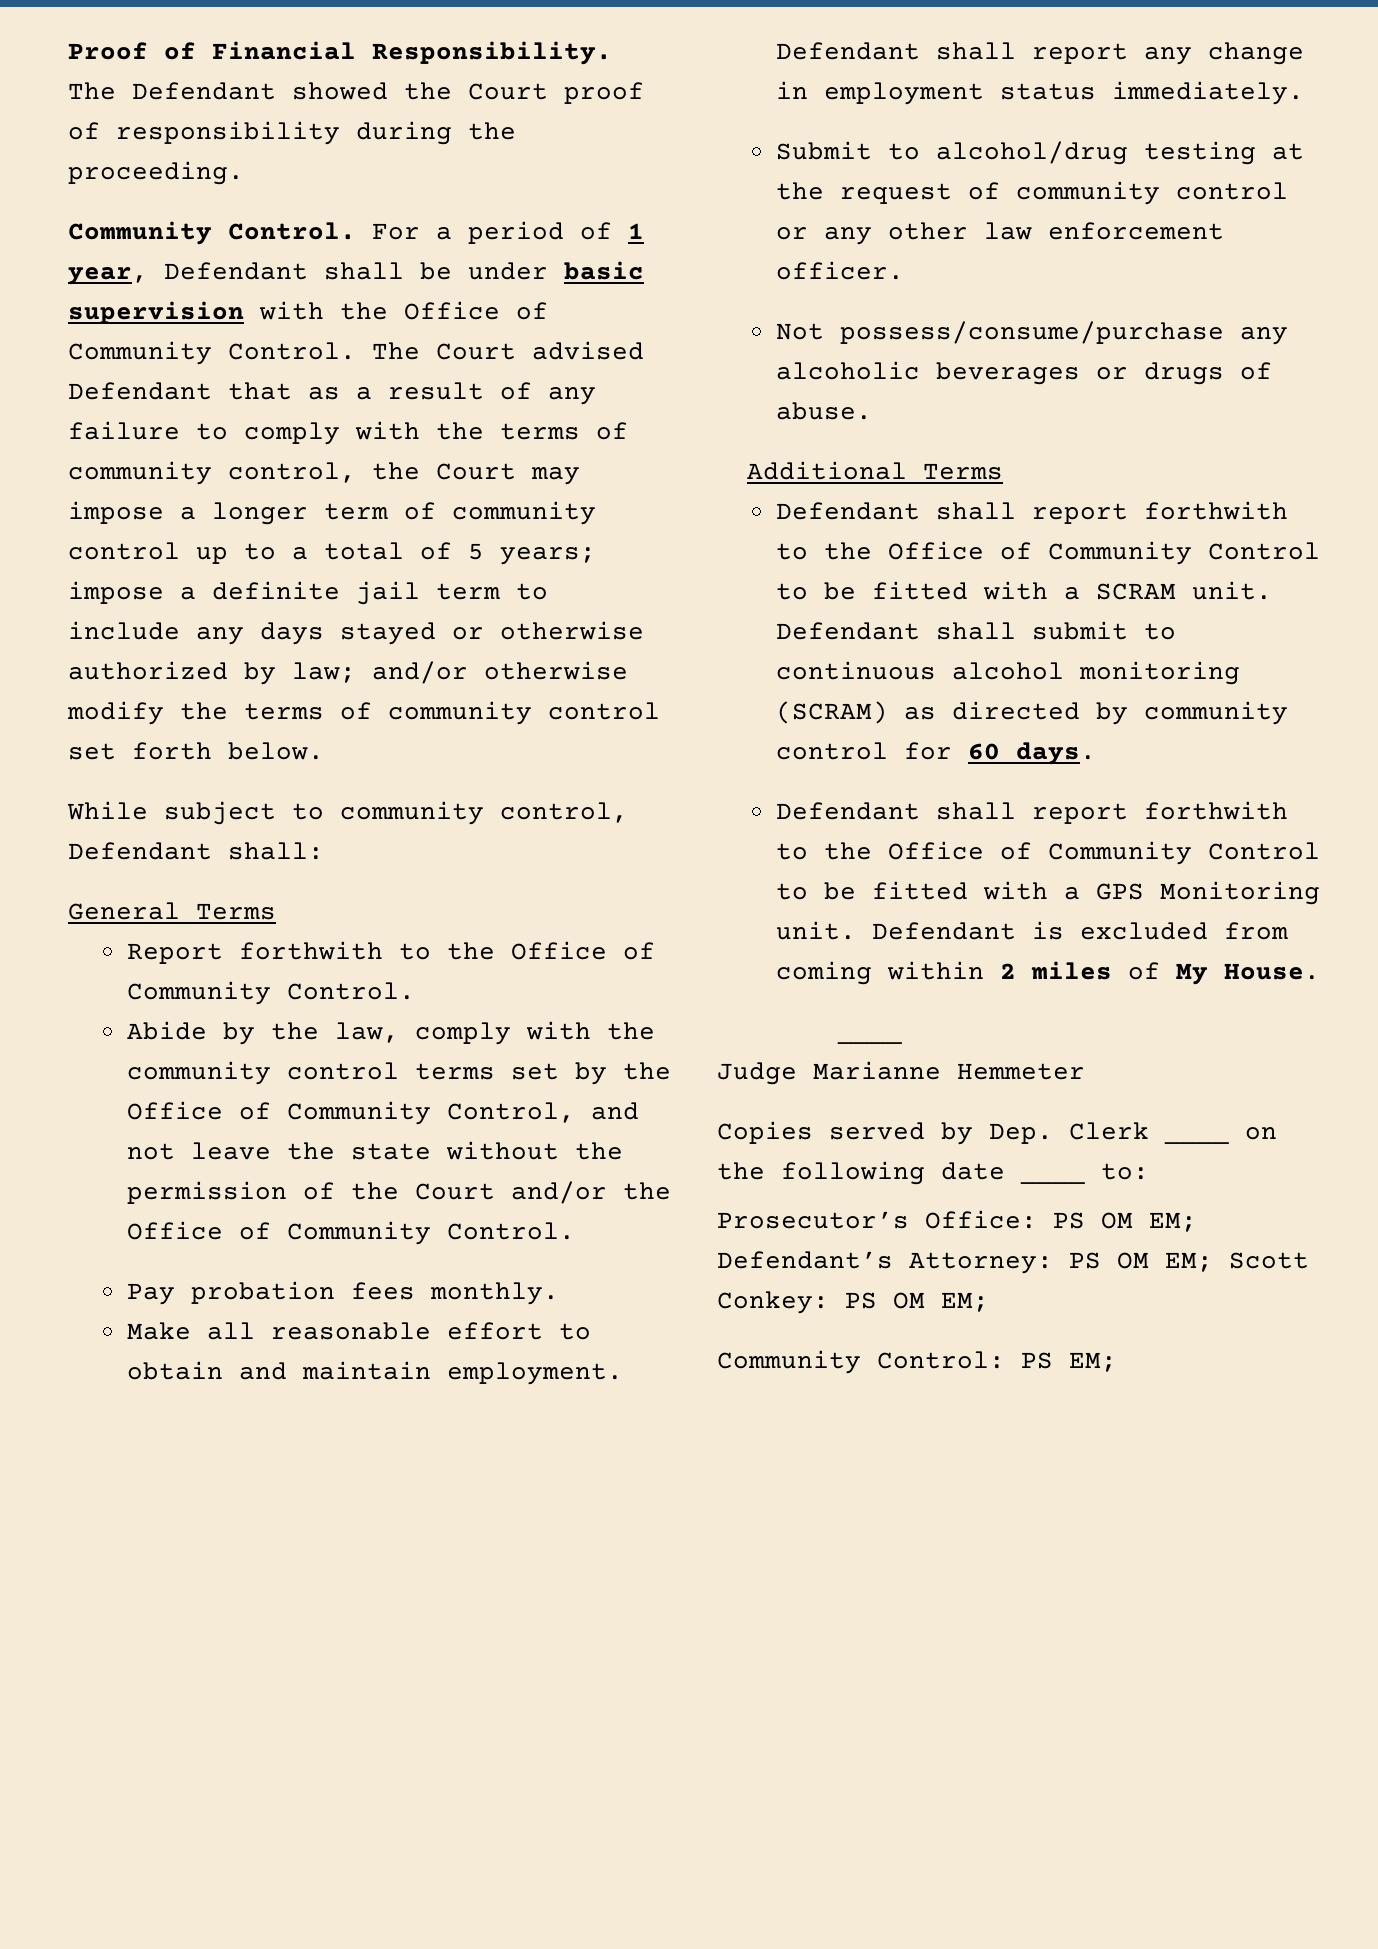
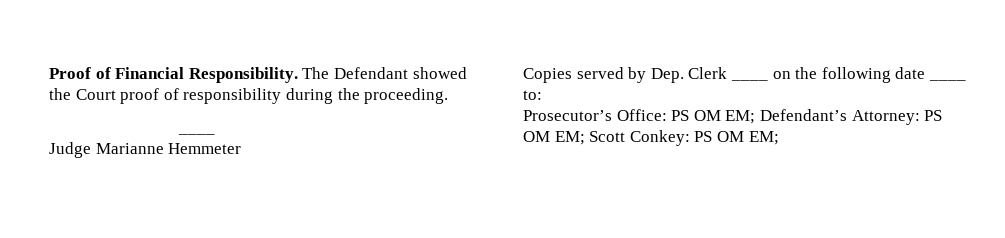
- Community Control. For a period of 1 year, Defendant shall be under basic supervision with the Office of Community Control. The Court advised Defendant that as a result of any failure to comply with the terms of community control, the Court may impose a longer term of community control up to a total of 5 years; impose a definite jail term to include any days stayed or otherwise authorized by law; and/or otherwise modify the terms of community control set forth below.
- While subject to community control, Defendant shall:
- General Terms
- Report forthwith to the Office of Community Control.
- Abide by the law, comply with the community control terms set by the Office of Community Control, and not leave the state without the permission of the Court and/or the Office of Community Control.
- Pay probation fees monthly.
- Make all reasonable effort to obtain and maintain employment. Defendant shall report any change in employment status immediately.
- Submit to alcohol/drug testing at the request of community control or any other law enforcement officer.
- Not possess/consume/purchase any alcoholic beverages or drugs of abuse.
- Additional Terms
- Defendant shall report forthwith to the Office of Community Control to be fitted with a SCRAM unit. Defendant shall submit to continuous alcohol monitoring (SCRAM) as directed by community control for 60 days.
- Defendant shall report forthwith to the Office of Community Control to be fitted with a GPS Monitoring unit. Defendant is excluded from coming within 2 miles of My House.
- Community Control: PS EM;

